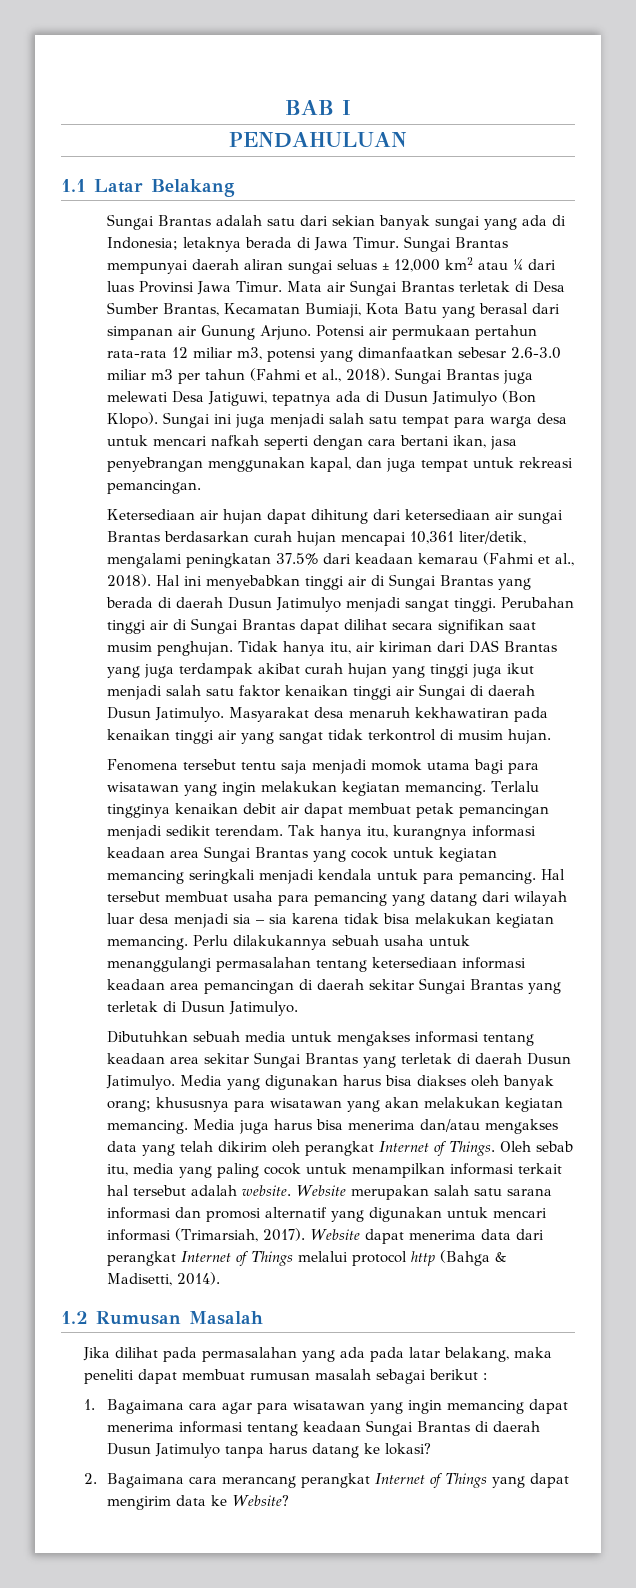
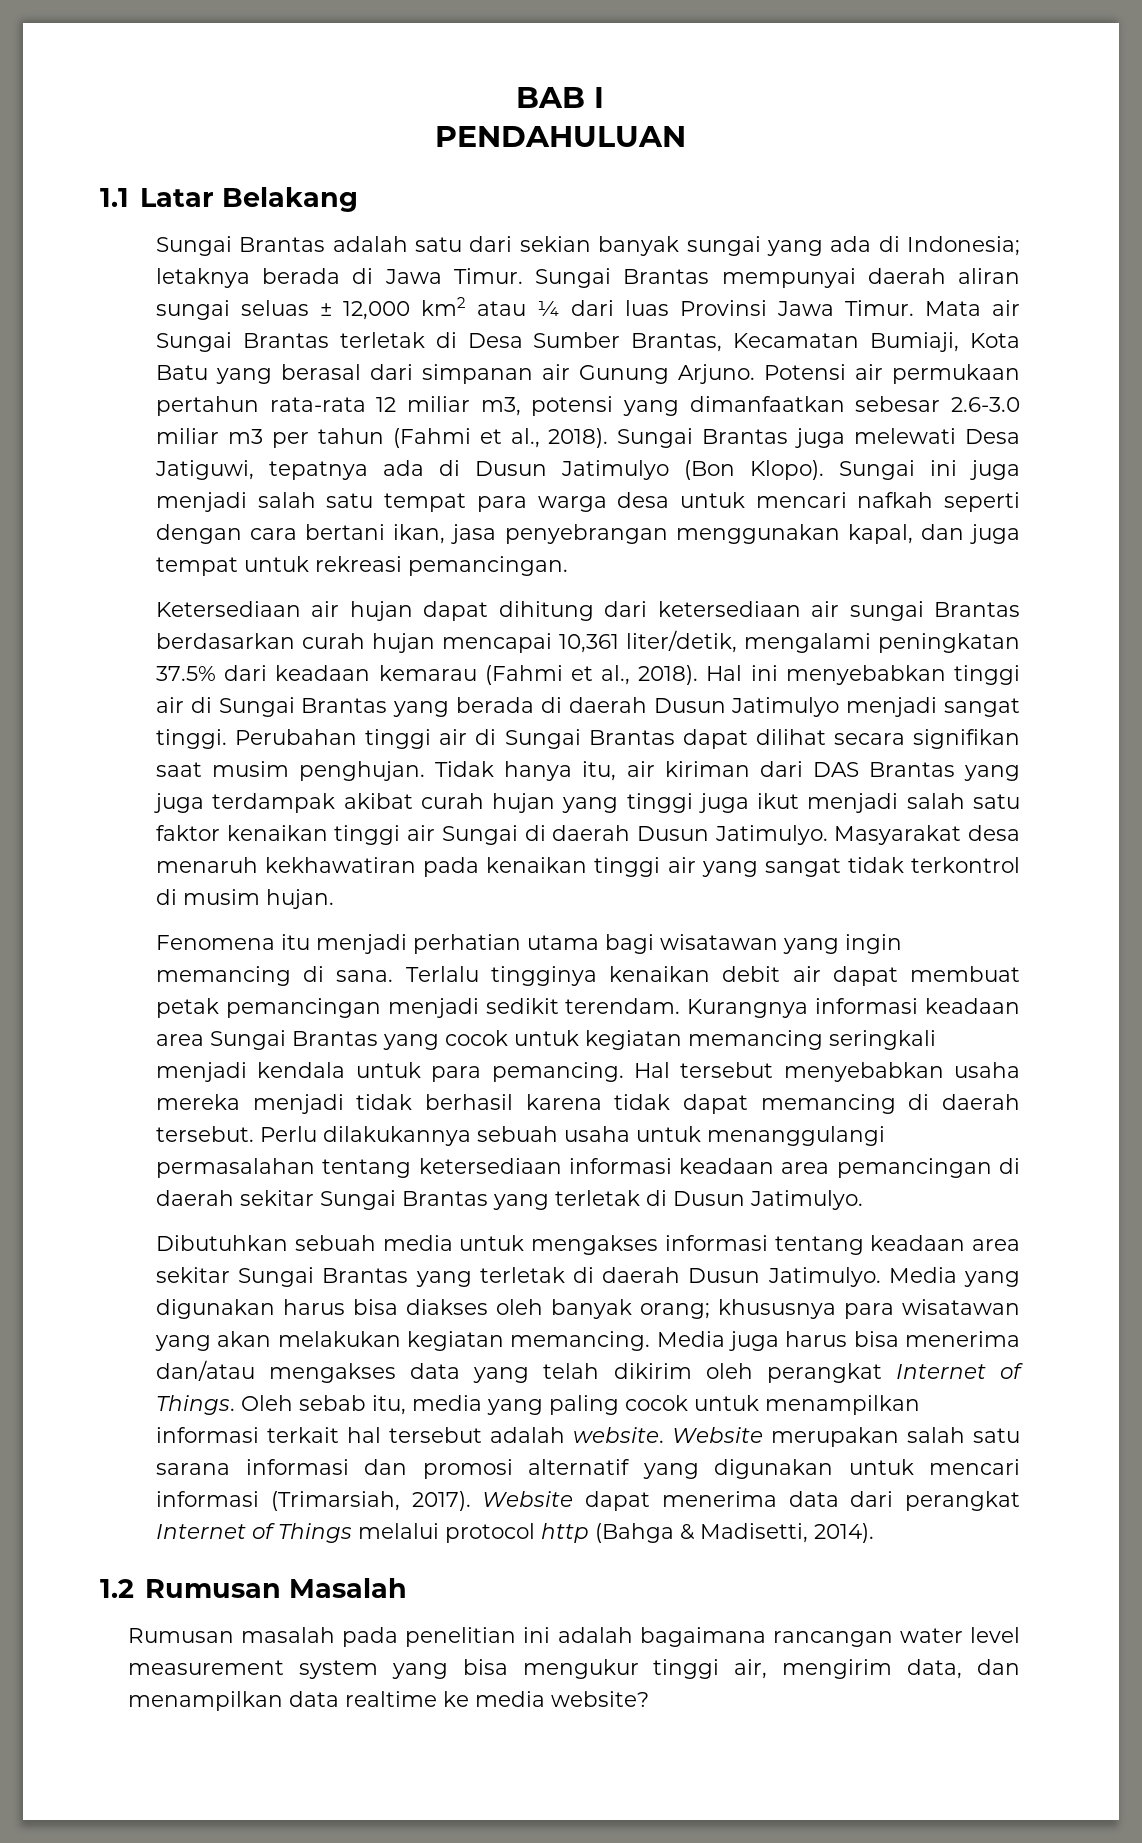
- Fenomena tersebut tentu saja menjadi momok utama bagi para wisatawan yang ingin melakukan kegiatan memancing.
+ Fenomena itu menjadi perhatian utama bagi wisatawan yang ingin memancing di sana.
- Tak hanya itu, kurangnya informasi keadaan area Sungai Brantas yang cocok untuk kegiatan memancing seringkali menjadi kendala untuk para pemancing.
+ Kurangnya informasi keadaan area Sungai Brantas yang cocok untuk kegiatan memancing seringkali menjadi kendala untuk para pemancing.
- Hal tersebut membuat usaha para pemancing yang datang dari wilayah luar desa menjadi sia – sia karena tidak bisa melakukan kegiatan memancing.
+ Hal tersebut menyebabkan usaha mereka menjadi tidak berhasil karena tidak dapat memancing di daerah tersebut.
- Jika dilihat pada permasalahan yang ada pada latar belakang, maka peneliti dapat membuat rumusan masalah sebagai berikut :
- 1. Bagaimana cara agar para wisatawan yang ingin memancing dapat menerima informasi tentang keadaan Sungai Brantas di daerah Dusun Jatimulyo tanpa harus datang ke lokasi?
- 2. Bagaimana cara merancang perangkat Internet of Things yang dapat mengirim data ke Website?
+ Rumusan masalah pada penelitian ini adalah bagaimana rancangan water level measurement system yang bisa mengukur tinggi air, mengirim data, dan menampilkan data realtime ke media website?

